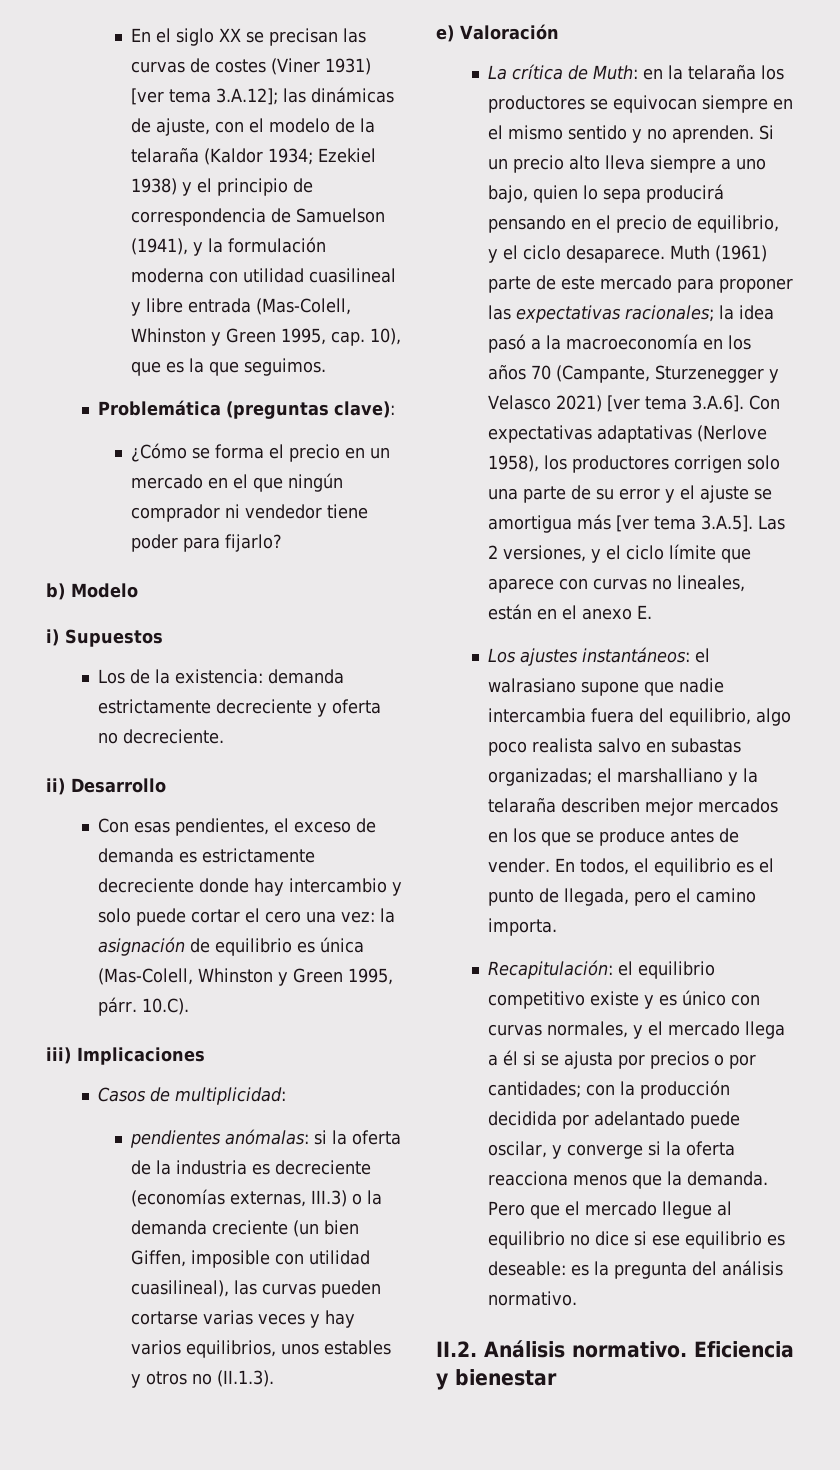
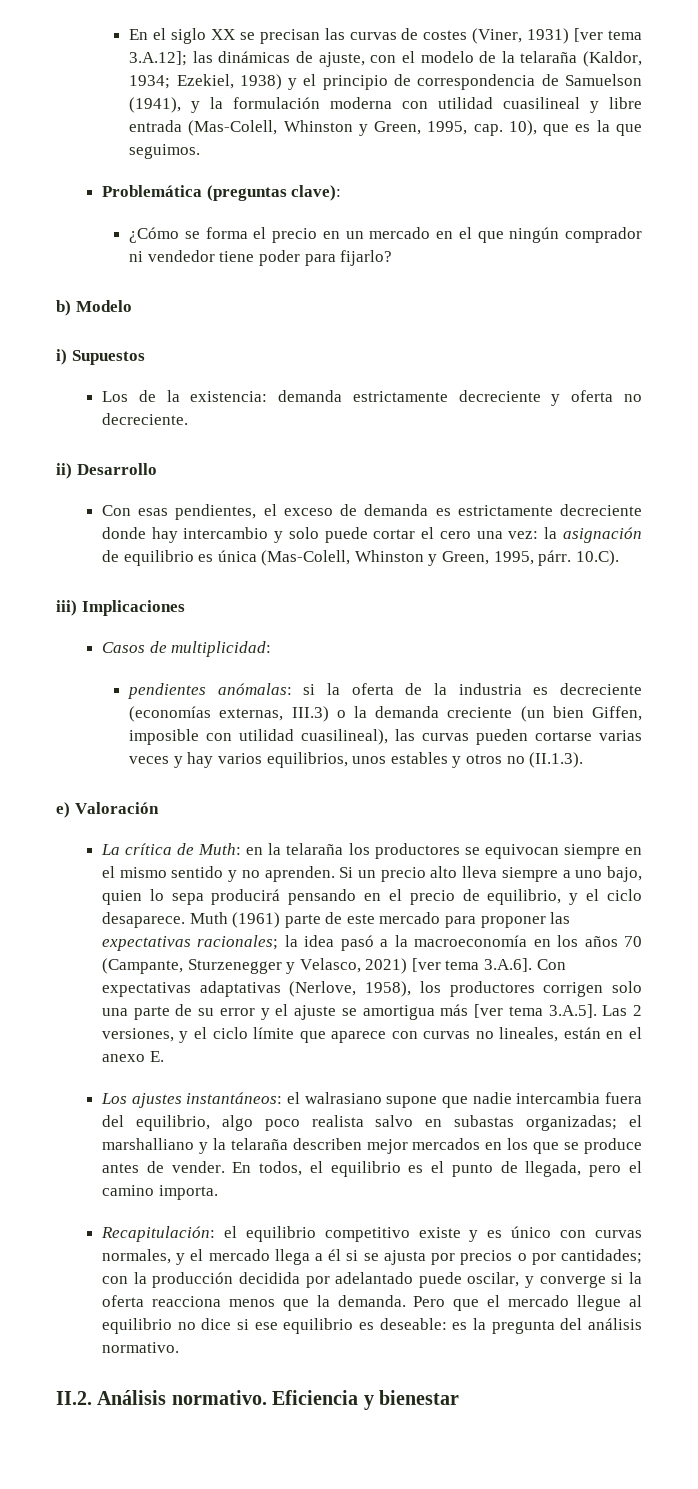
- En el siglo XX se precisan las curvas de costes (Viner 1931) [ver tema 3.A.12]; las dinámicas de ajuste, con el modelo de la telaraña (Kaldor 1934; Ezekiel 1938) y el principio de correspondencia de Samuelson (1941), y la formulación moderna con utilidad cuasilineal y libre entrada (Mas-Colell, Whinston y Green 1995, cap.
+ En el siglo XX se precisan las curvas de costes (Viner, 1931) [ver tema 3.A.12]; las dinámicas de ajuste, con el modelo de la telaraña (Kaldor, 1934; Ezekiel, 1938) y el principio de correspondencia de Samuelson (1941), y la formulación moderna con utilidad cuasilineal y libre entrada (Mas-Colell, Whinston y Green, 1995, cap.
- Con esas pendientes, el exceso de demanda es estrictamente decreciente donde hay intercambio y solo puede cortar el cero una vez: la asignación de equilibrio es única (Mas-Colell, Whinston y Green 1995, párr.
+ Con esas pendientes, el exceso de demanda es estrictamente decreciente donde hay intercambio y solo puede cortar el cero una vez: la asignación de equilibrio es única (Mas-Colell, Whinston y Green, 1995, párr.
- la idea pasó a la macroeconomía en los años 70 (Campante, Sturzenegger y Velasco 2021) [ver tema 3.A.6]. Con expectativas adaptativas (Nerlove 1958), los productores corrigen solo una parte de su error y el ajuste se amortigua más [ver tema 3.A.5]. Las 2 versiones, y el ciclo límite que aparece con curvas no lineales, están en el anexo E.
+ la idea pasó a la macroeconomía en los años 70 (Campante, Sturzenegger y Velasco, 2021) [ver tema 3.A.6]. Con expectativas adaptativas (Nerlove, 1958), los productores corrigen solo una parte de su error y el ajuste se amortigua más [ver tema 3.A.5]. Las 2 versiones, y el ciclo límite que aparece con curvas no lineales, están en el anexo E.

